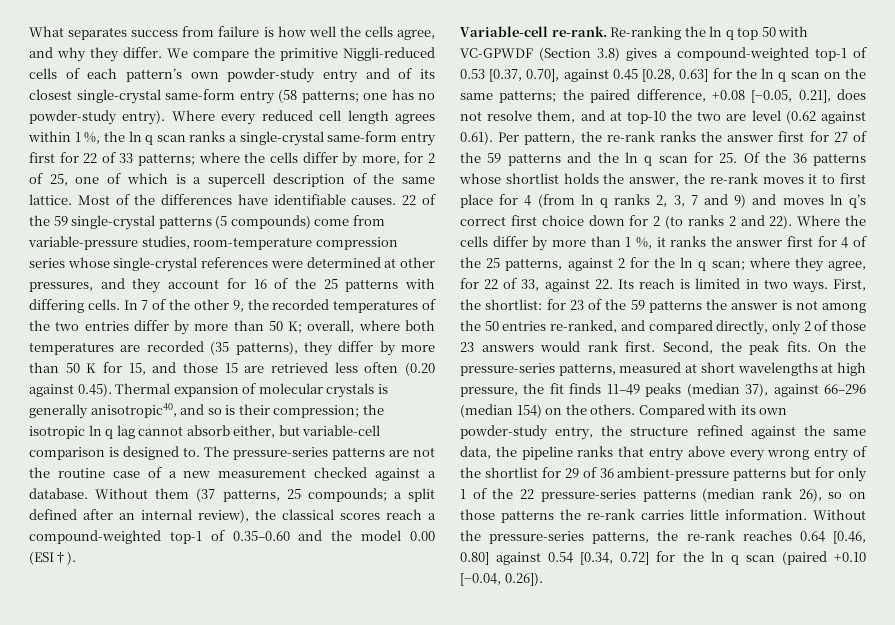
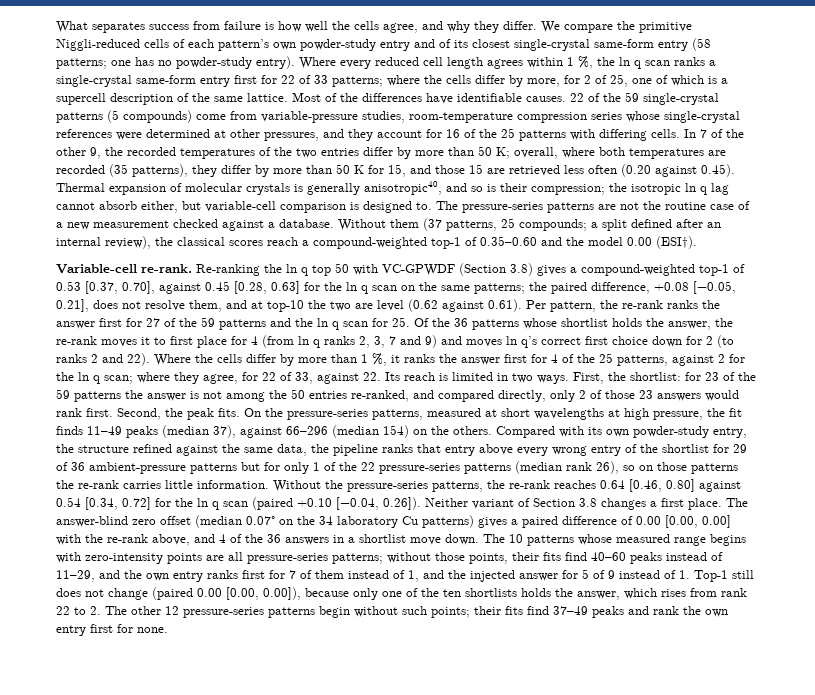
- Without the pressure-series patterns, the re-rank reaches 0.64 [0.46, 0.80] against 0.54 [0.34, 0.72] for the ln q scan (paired +0.10 [−0.04, 0.26]).
+ Without the pressure-series patterns, the re-rank reaches 0.64 [0.46, 0.80] against 0.54 [0.34, 0.72] for the ln q scan (paired +0.10 [−0.04, 0.26]). Neither variant of Section 3.8 changes a first place. The answer-blind zero offset (median 0.07° on the 34 laboratory Cu patterns) gives a paired difference of 0.00 [0.00, 0.00] with the re-rank above, and 4 of the 36 answers in a shortlist move down. The 10 patterns whose measured range begins with zero-intensity points are all pressure-series patterns; without those points, their fits find 40–60 peaks instead of 11–29, and the own entry ranks first for 7 of them instead of 1, and the injected answer for 5 of 9 instead of 1. Top-1 still does not change (paired 0.00 [0.00, 0.00]), because only one of the ten shortlists holds the answer, which rises from rank 22 to 2. The other 12 pressure-series patterns begin without such points; their fits find 37–49 peaks and rank the own entry first for none.

